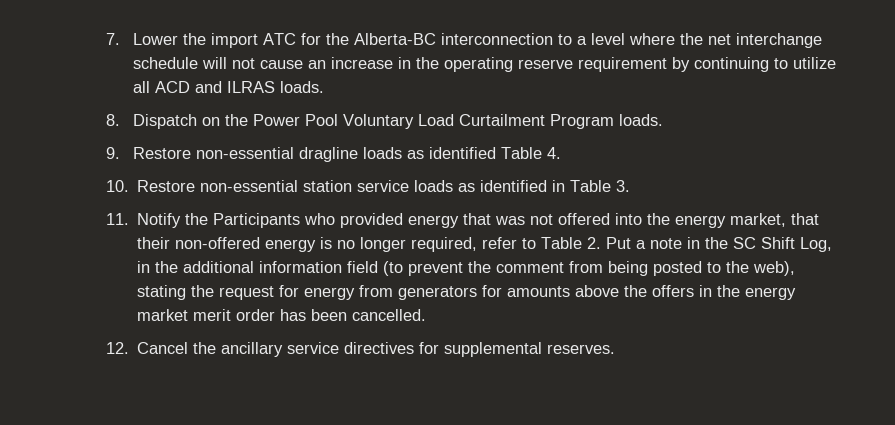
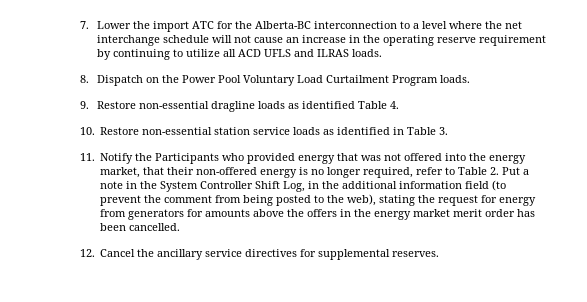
- 7. Lower the import ATC for the Alberta-BC interconnection to a level where the net interchange schedule will not cause an increase in the operating reserve requirement by continuing to utilize all ACD and ILRAS loads.
+ 7. Lower the import ATC for the Alberta-BC interconnection to a level where the net interchange schedule will not cause an increase in the operating reserve requirement by continuing to utilize all ACD UFLS and ILRAS loads.
- 11. Notify the Participants who provided energy that was not offered into the energy market, that their non-offered energy is no longer required, refer to Table 2. Put a note in the SC Shift Log, in the additional information field (to prevent the comment from being posted to the web), stating the request for energy from generators for amounts above the offers in the energy market merit order has been cancelled.
+ 11. Notify the Participants who provided energy that was not offered into the energy market, that their non-offered energy is no longer required, refer to Table 2. Put a note in the System Controller Shift Log, in the additional information field (to prevent the comment from being posted to the web), stating the request for energy from generators for amounts above the offers in the energy market merit order has been cancelled.

